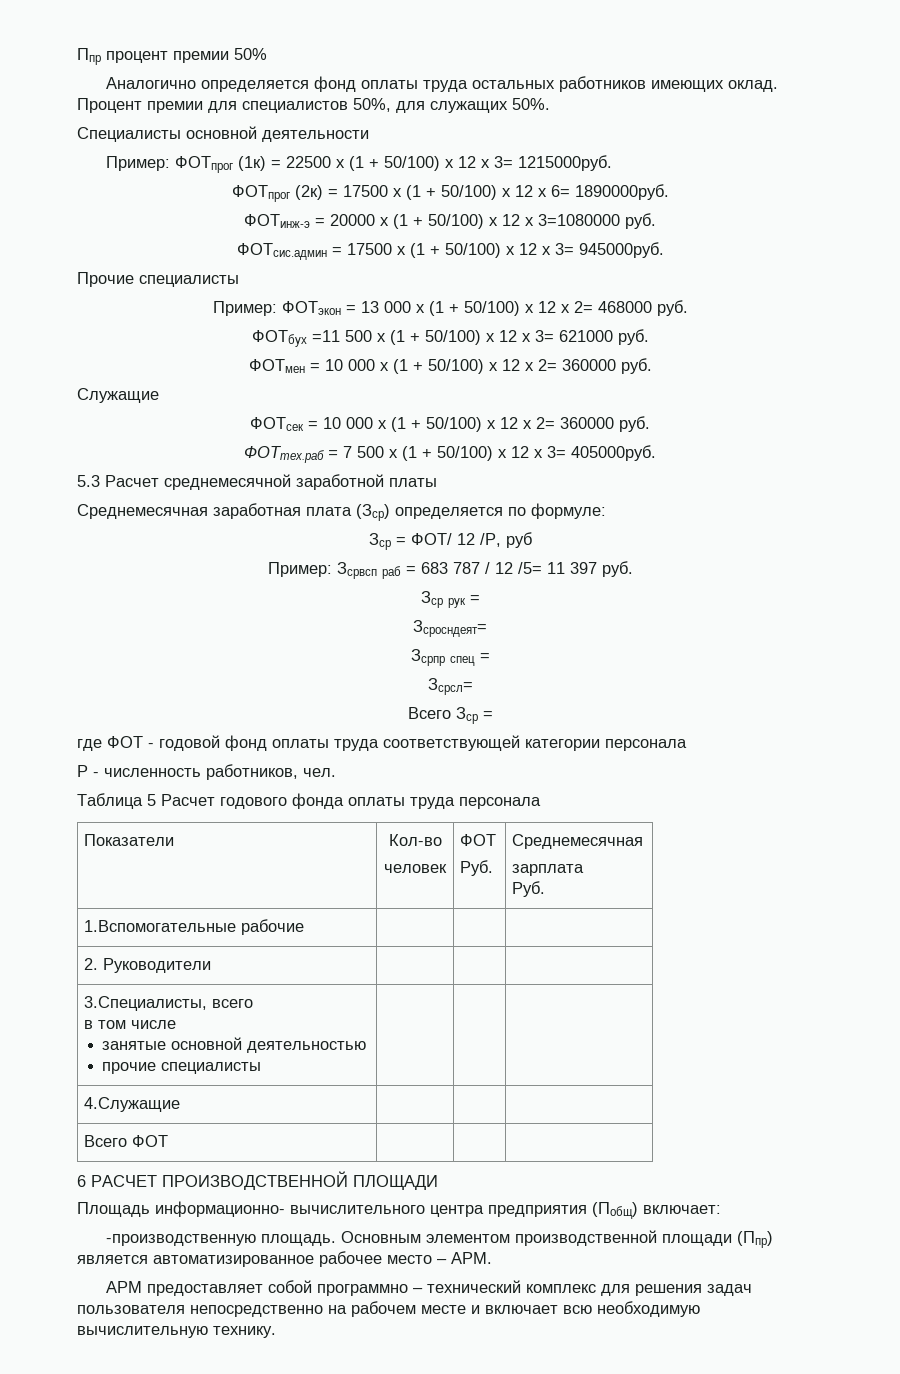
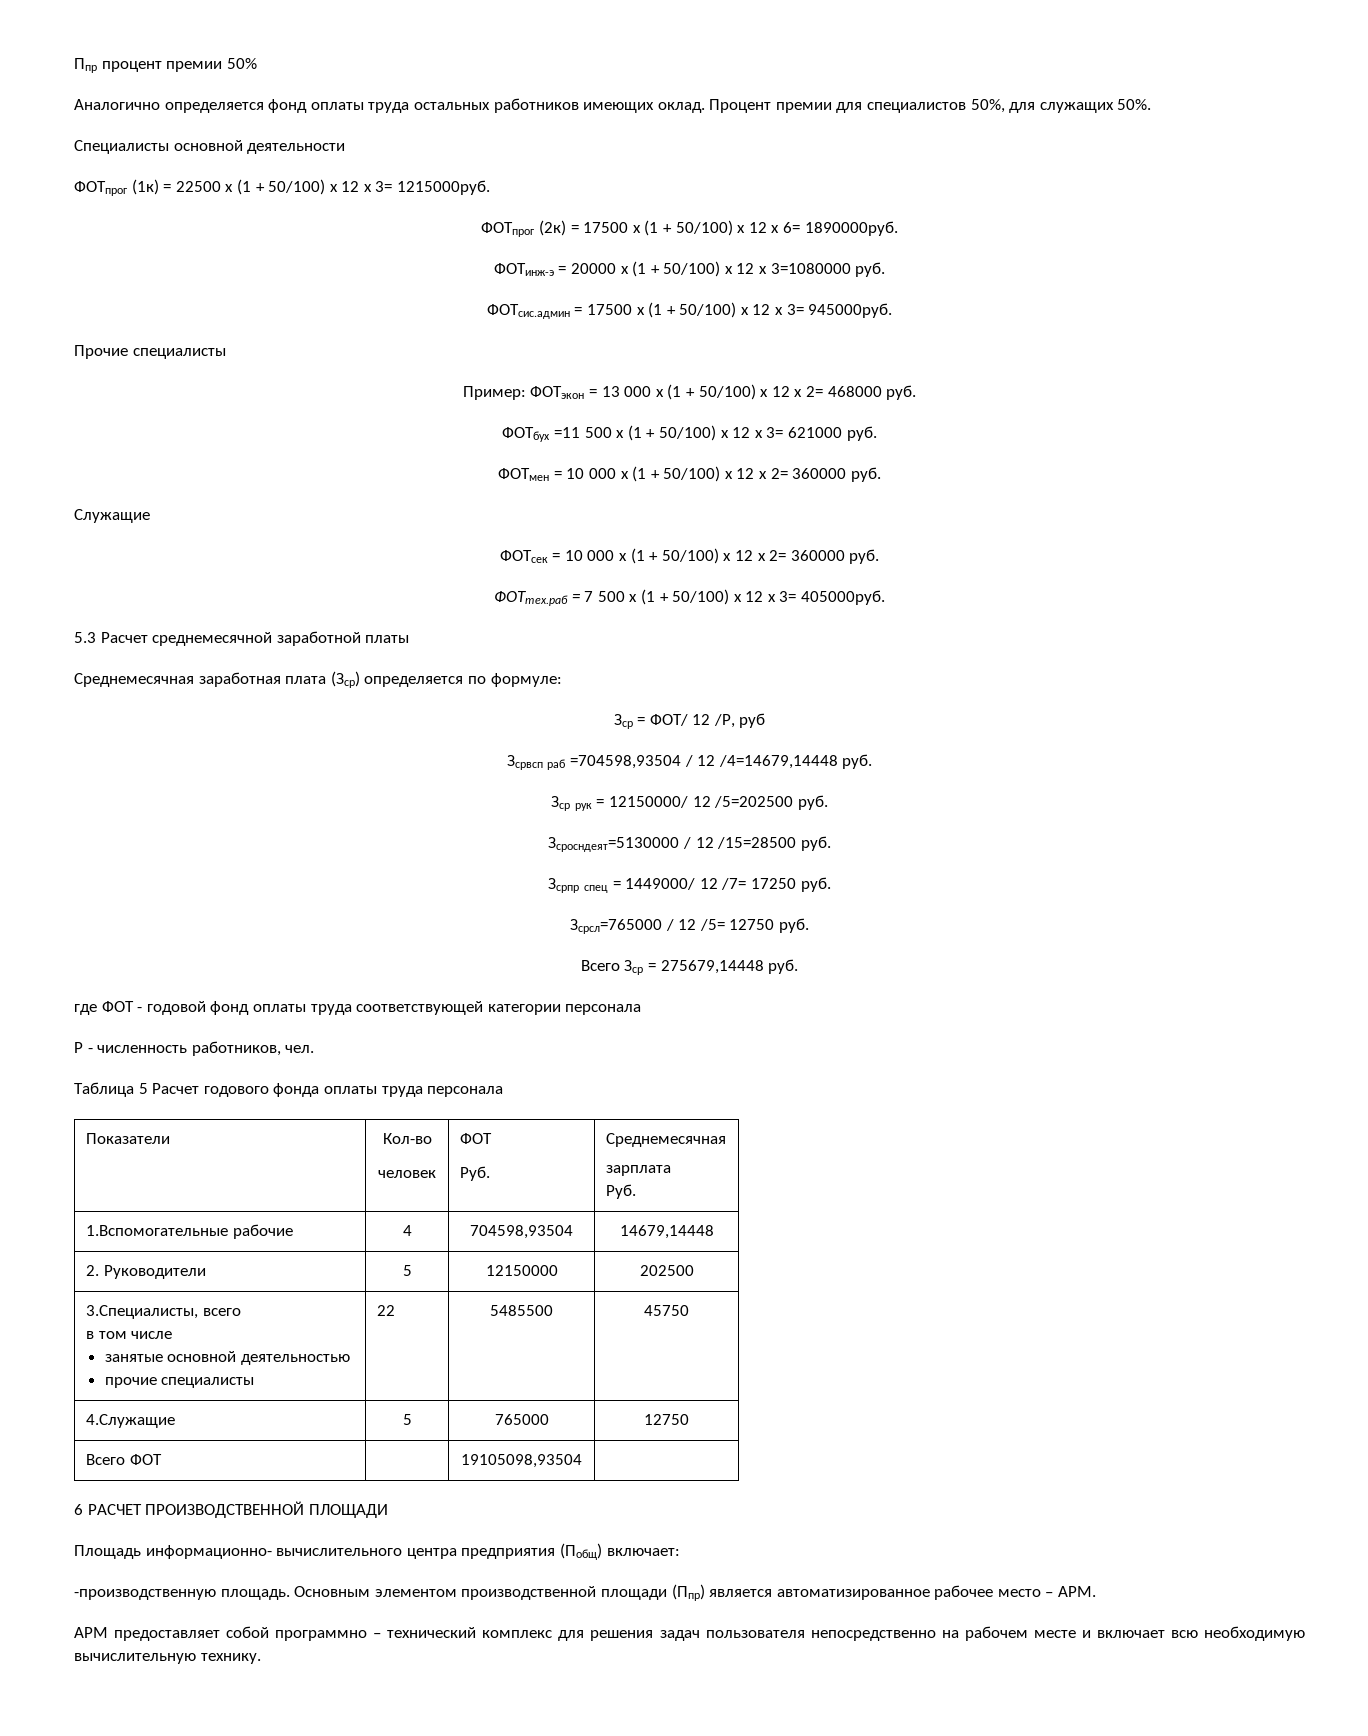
- Пример: ФОТпрог (1к) = 22500 х (1 + 50/100) х 12 х 3= 1215000руб.
+ ФОТпрог (1к) = 22500 х (1 + 50/100) х 12 х 3= 1215000руб.
- Пример: Зсрвсп раб = 683 787 / 12 /5= 11 397 руб.
- Зср рук =
- Зсросндеят=
- Зсрпр спец =
- Зсрсл=
+ Зсрвсп раб =704598,93504 / 12 /4=14679,14448 руб.
+ Зср рук = 12150000/ 12 /5=202500 руб.
+ Зсросндеят=5130000 / 12 /15=28500 руб.
+ Зсрпр спец = 1449000/ 12 /7= 17250 руб.
+ Зсрсл=765000 / 12 /5= 12750 руб.
- Всего Зср =
+ Всего Зср = 275679,14448 руб.
- 1.Вспомогательные рабочие | | |
+ 1.Вспомогательные рабочие | 4 | 704598,93504 | 14679,14448
- 2. Руководители | | |
+ 2. Руководители | 5 | 12150000 | 202500
  3.Специалисты, всего
  в том числе
  занятые основной деятельностью
- прочие специалисты | | |
- 4.Служащие | | |
+ прочие специалисты | 22 | 5485500 | 45750
+ 4.Служащие | 5 | 765000 | 12750
- Всего ФОТ | | |
+ Всего ФОТ | | 19105098,93504 |

